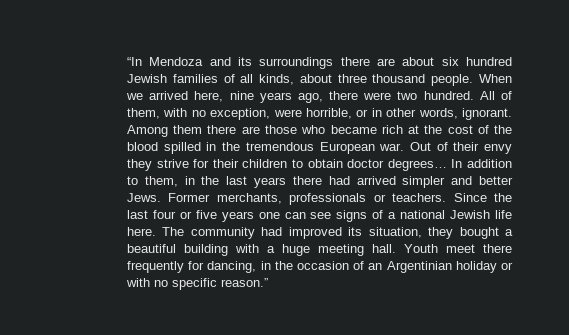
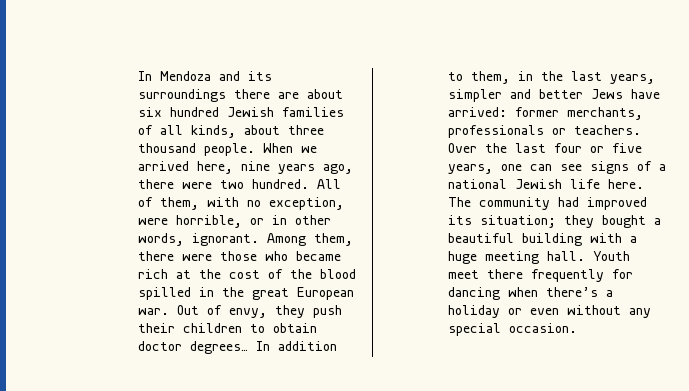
- “In Mendoza and its surroundings there are about six hundred Jewish families of all kinds, about three thousand people.
+ In Mendoza and its surroundings there are about six hundred Jewish families of all kinds, about three thousand people.
- Among them there are those who became rich at the cost of the blood spilled in the tremendous European war.
+ Among them, there were those who became rich at the cost of the blood spilled in the great European war.
- Out of their envy they strive for their children to obtain doctor degrees…
+ Out of envy, they push their children to obtain doctor degrees…
- In addition to them, in the last years there had arrived simpler and better Jews. Former merchants, professionals or teachers.
+ In addition to them, in the last years, simpler and better Jews have arrived: former merchants, professionals or teachers.
- Since the last four or five years one can see signs of a national Jewish life here.
+ Over the last four or five years, one can see signs of a national Jewish life here.
- The community had improved its situation, they bought a beautiful building with a huge meeting hall.
+ The community had improved its situation; they bought a beautiful building with a huge meeting hall.
- Youth meet there frequently for dancing, in the occasion of an Argentinian holiday or with no specific reason.”
+ Youth meet there frequently for dancing when there’s a holiday or even without any special occasion.

